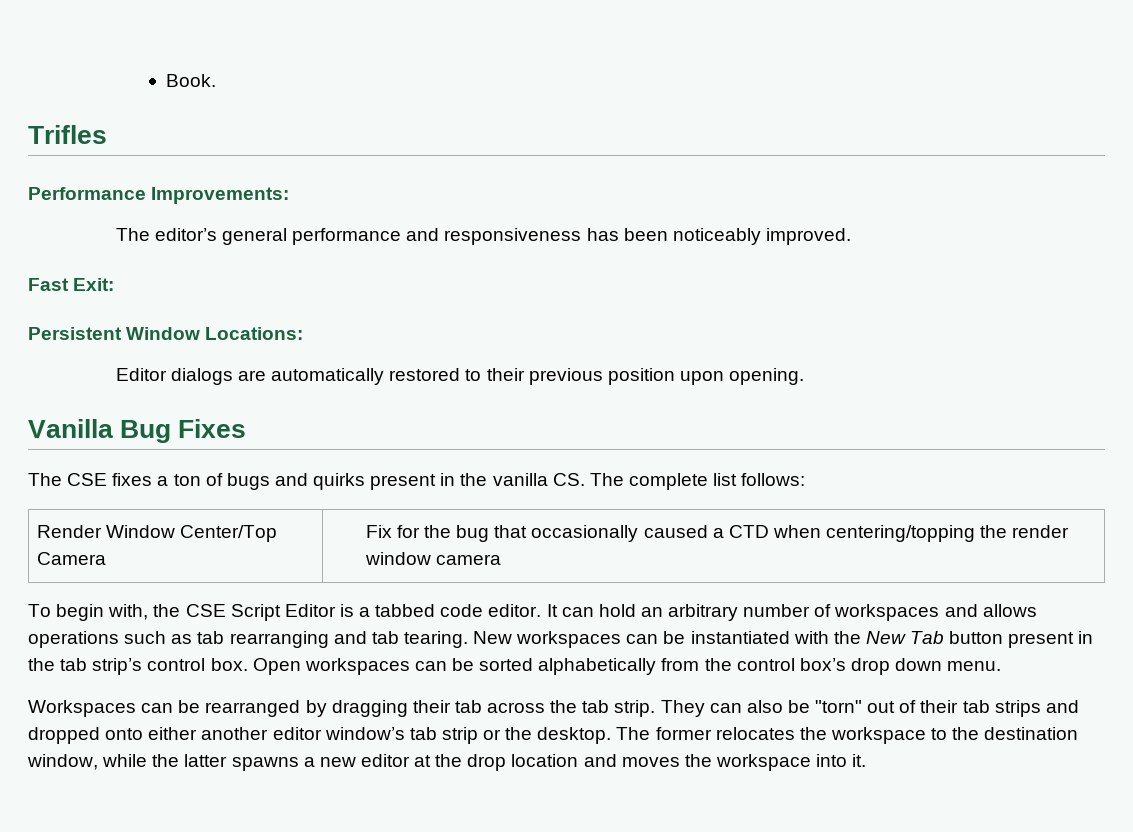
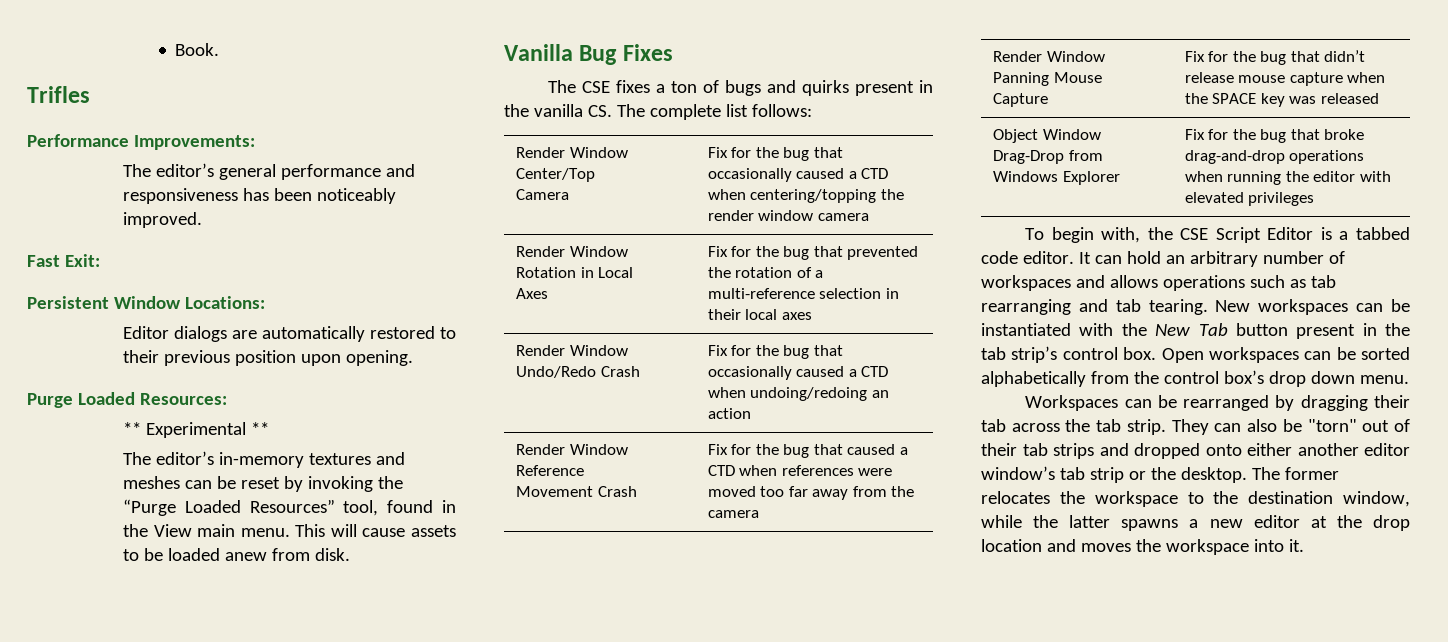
+ Purge Loaded Resources:
+ ** Experimental **
+ The editor’s in-memory textures and meshes can be reset by invoking the “Purge Loaded Resources” tool, found in the View main menu. This will cause assets to be loaded anew from disk.
+ Render Window Rotation in Local Axes | Fix for the bug that prevented the rotation of a multi-reference selection in their local axes
+ Render Window Undo/Redo Crash | Fix for the bug that occasionally caused a CTD when undoing/redoing an action
+ Render Window Reference Movement Crash | Fix for the bug that caused a CTD when references were moved too far away from the camera
+ Render Window Panning Mouse Capture | Fix for the bug that didn’t release mouse capture when the SPACE key was released
+ Object Window Drag-Drop from Windows Explorer | Fix for the bug that broke drag-and-drop operations when running the editor with elevated privileges

